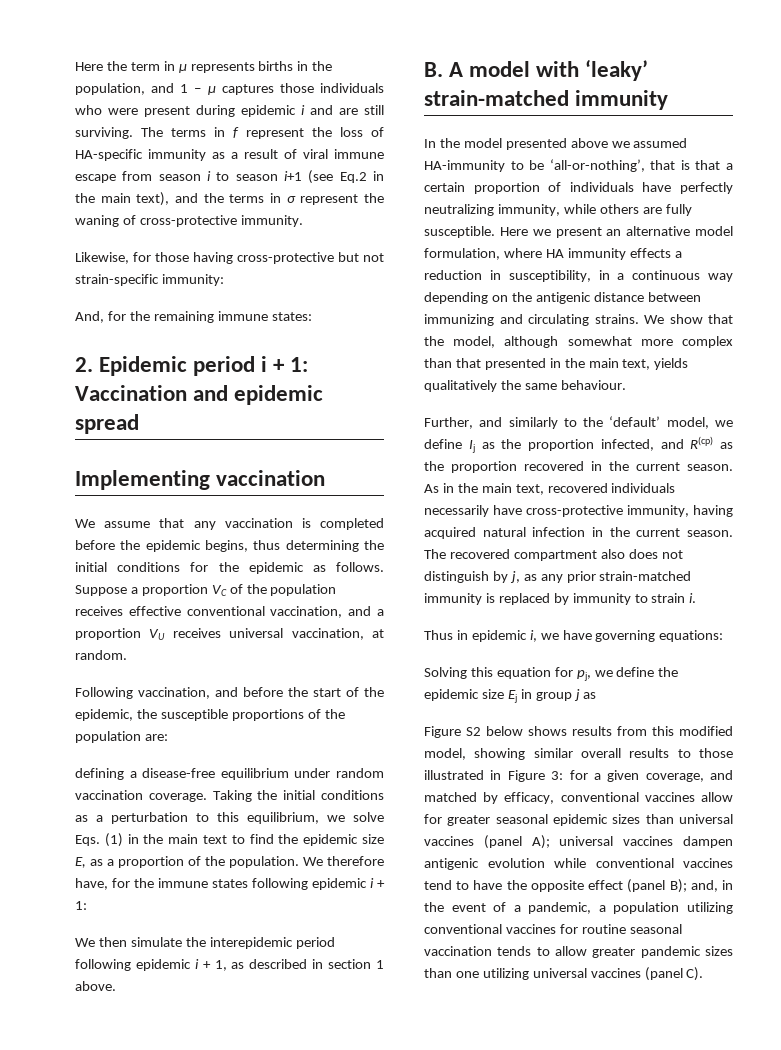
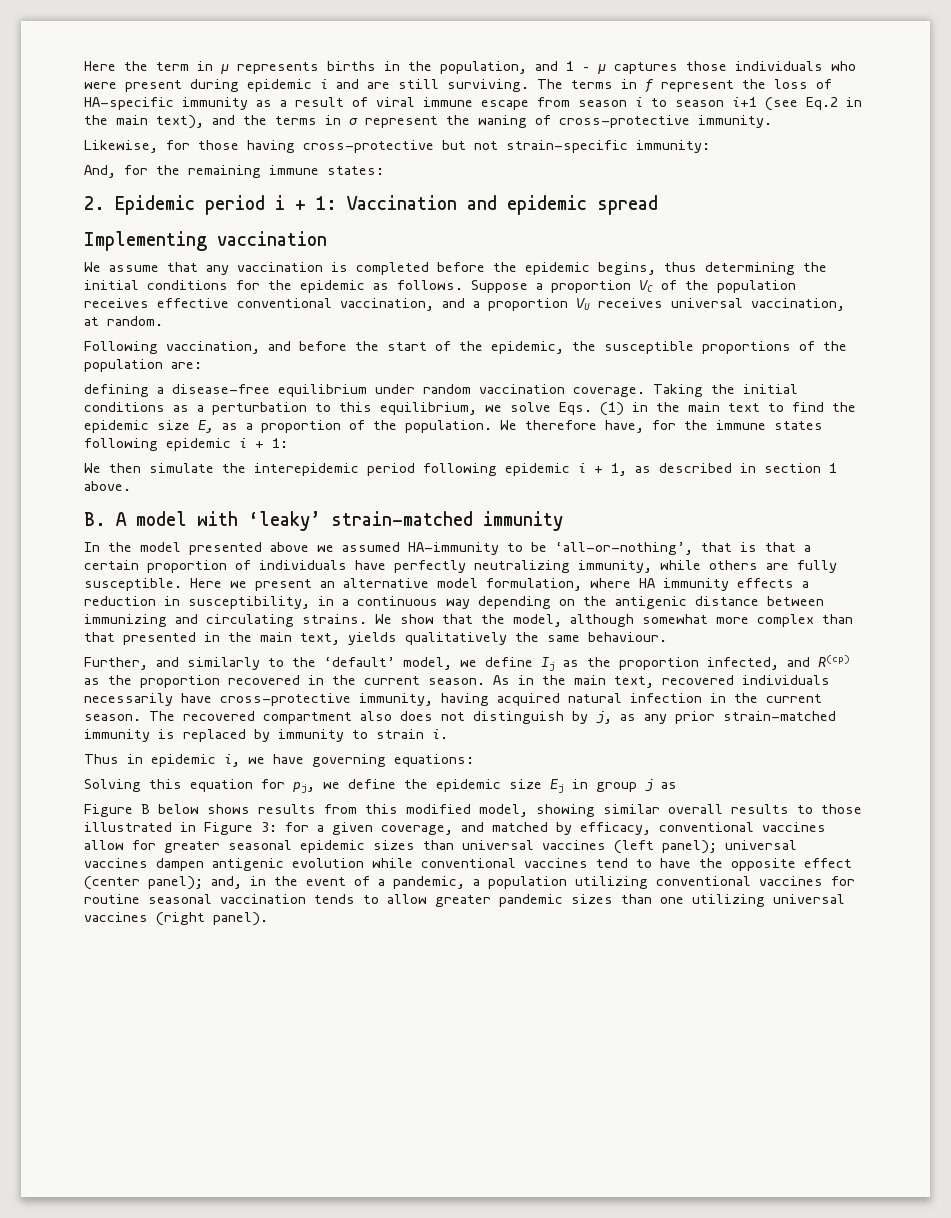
- Figure S2 below shows results from this modified model, showing similar overall results to those illustrated in Figure 3:
+ Figure B below shows results from this modified model, showing similar overall results to those illustrated in Figure 3:
- for a given coverage, and matched by efficacy, conventional vaccines allow for greater seasonal epidemic sizes than universal vaccines (panel A);
+ for a given coverage, and matched by efficacy, conventional vaccines allow for greater seasonal epidemic sizes than universal vaccines (left panel);
- universal vaccines dampen antigenic evolution while conventional vaccines tend to have the opposite effect (panel B);
+ universal vaccines dampen antigenic evolution while conventional vaccines tend to have the opposite effect (center panel);
- and, in the event of a pandemic, a population utilizing conventional vaccines for routine seasonal vaccination tends to allow greater pandemic sizes than one utilizing universal vaccines (panel C).
+ and, in the event of a pandemic, a population utilizing conventional vaccines for routine seasonal vaccination tends to allow greater pandemic sizes than one utilizing universal vaccines (right panel).

